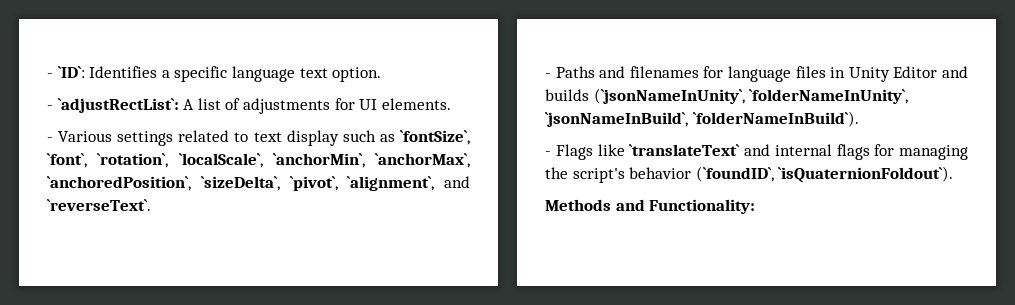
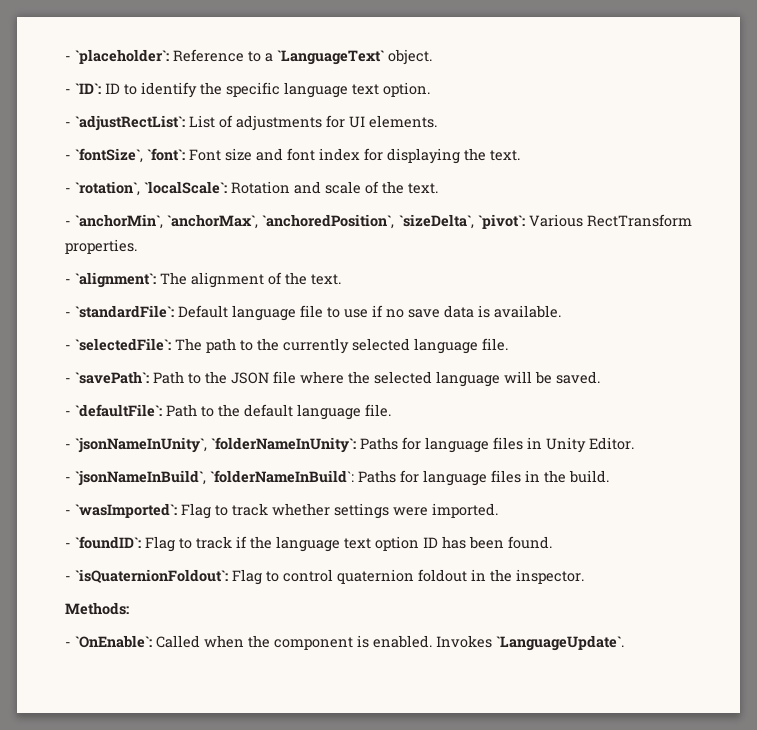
- - `ID`: Identifies a specific language text option.
+ - `placeholder`: Reference to a `LanguageText` object.
+ - `ID`: ID to identify the specific language text option.
- - `adjustRectList`: A list of adjustments for UI elements.
+ - `adjustRectList`: List of adjustments for UI elements.
- - Various settings related to text display such as `fontSize`, `font`, `rotation`, `localScale`, `anchorMin`, `anchorMax`, `anchoredPosition`, `sizeDelta`, `pivot`, `alignment`, and `reverseText`.
- - Paths and filenames for language files in Unity Editor and builds (`jsonNameInUnity`, `folderNameInUnity`, `jsonNameInBuild`, `folderNameInBuild`).
- - Flags like `translateText` and internal flags for managing the script's behavior (`foundID`, `isQuaternionFoldout`).
- Methods and Functionality:
+ - `fontSize`, `font`: Font size and font index for displaying the text.
+ - `rotation`, `localScale`: Rotation and scale of the text.
+ - `anchorMin`, `anchorMax`, `anchoredPosition`, `sizeDelta`, `pivot`: Various RectTransform properties.
+ - `alignment`: The alignment of the text.
+ - `standardFile`: Default language file to use if no save data is available.
+ - `selectedFile`: The path to the currently selected language file.
+ - `savePath`: Path to the JSON file where the selected language will be saved.
+ - `defaultFile`: Path to the default language file.
+ - `jsonNameInUnity`, `folderNameInUnity`: Paths for language files in Unity Editor.
+ - `jsonNameInBuild`, `folderNameInBuild`: Paths for language files in the build.
+ - `wasImported`: Flag to track whether settings were imported.
+ - `foundID`: Flag to track if the language text option ID has been found.
+ - `isQuaternionFoldout`: Flag to control quaternion foldout in the inspector.
+ Methods:
+ - `OnEnable`: Called when the component is enabled. Invokes `LanguageUpdate`.

